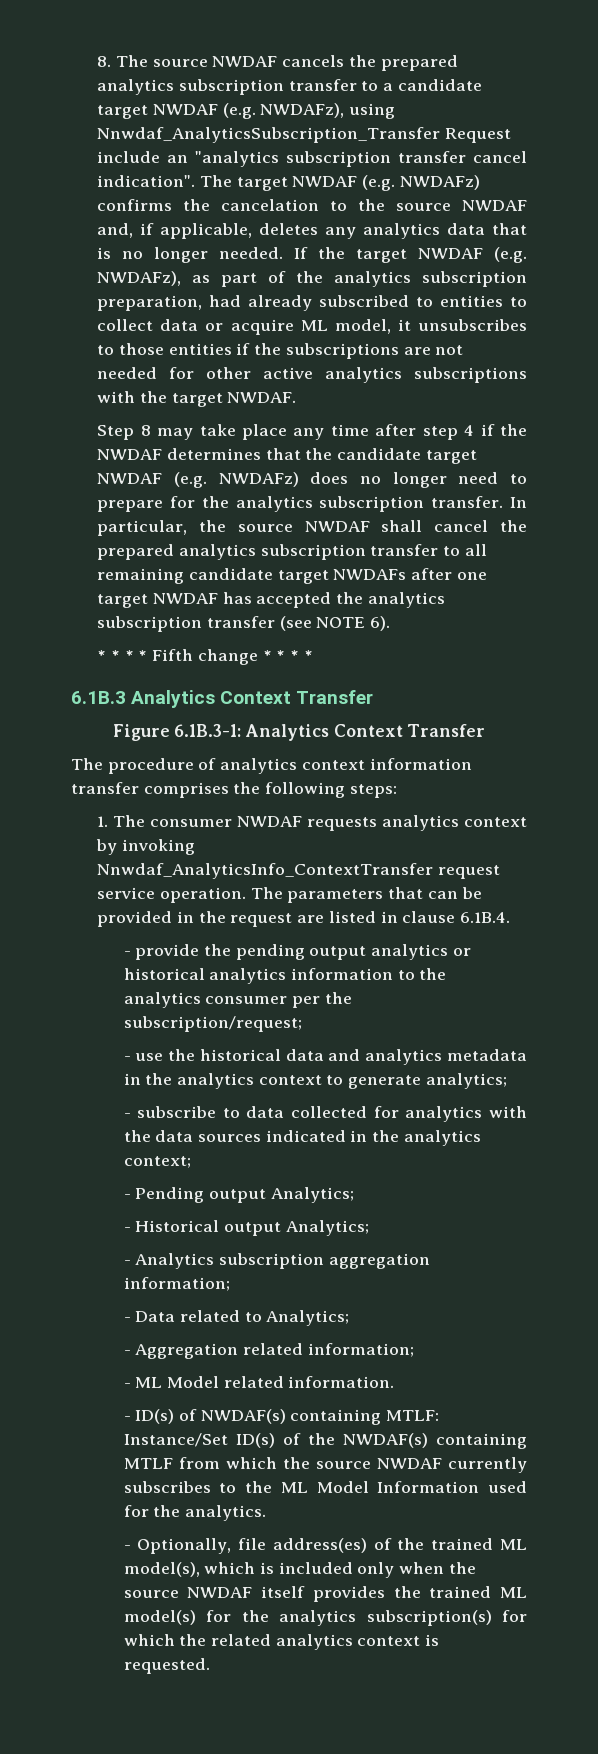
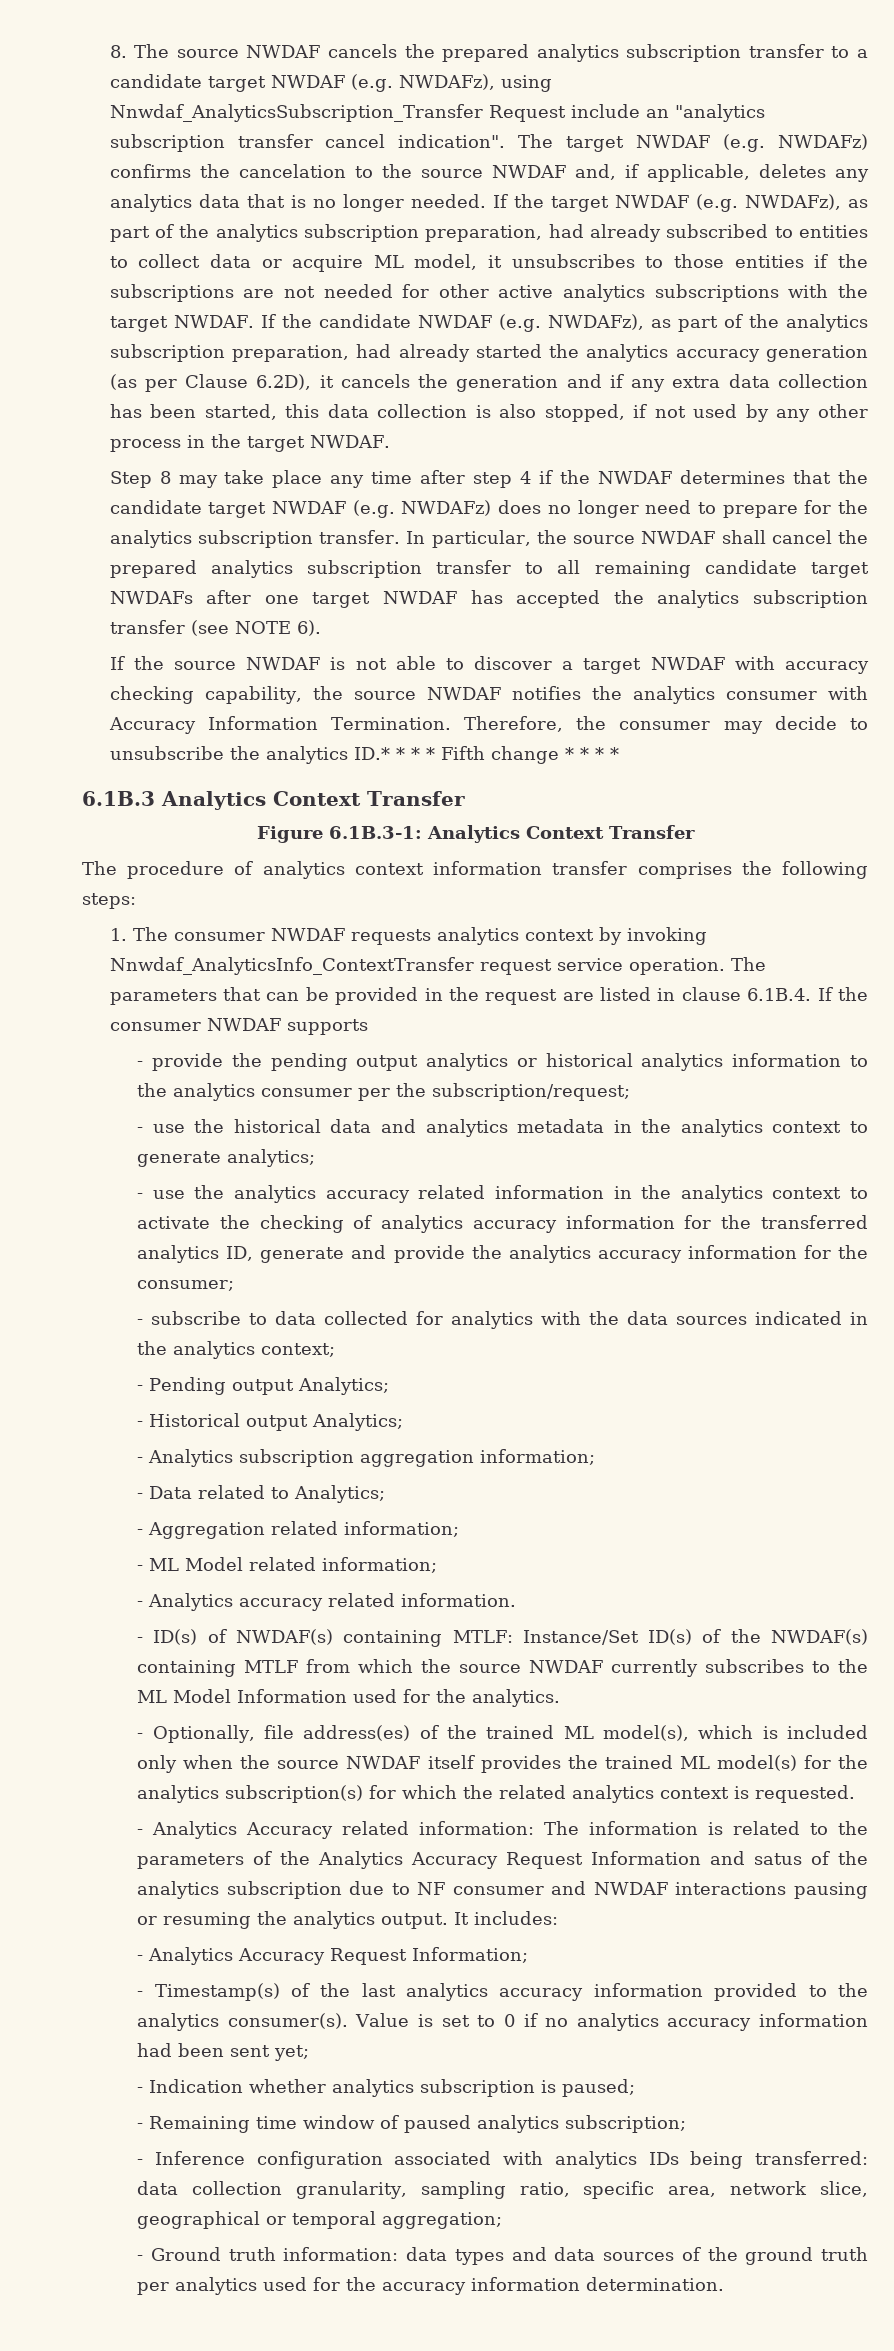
+ If the candidate NWDAF (e.g. NWDAFz), as part of the analytics subscription preparation, had already started the analytics accuracy generation (as per Clause 6.2D), it cancels the generation and if any extra data collection has been started, this data collection is also stopped, if not used by any other process in the target NWDAF.
- * * * * Fifth change * * * *
+ If the source NWDAF is not able to discover a target NWDAF with accuracy checking capability, the source NWDAF notifies the analytics consumer with Accuracy Information Termination. Therefore, the consumer may decide to unsubscribe the analytics ID.* * * * Fifth change * * * *
- The parameters that can be provided in the request are listed in clause 6.1B.4.
+ The parameters that can be provided in the request are listed in clause 6.1B.4. If the consumer NWDAF supports
+ - use the analytics accuracy related information in the analytics context to activate the checking of analytics accuracy information for the transferred analytics ID, generate and provide the analytics accuracy information for the consumer;
- - ML Model related information.
+ - ML Model related information;
+ - Analytics accuracy related information.
+ - Analytics Accuracy related information: The information is related to the parameters of the Analytics Accuracy Request Information and satus of the analytics subscription due to NF consumer and NWDAF interactions pausing or resuming the analytics output. It includes:
+ - Analytics Accuracy Request Information;
+ - Timestamp(s) of the last analytics accuracy information provided to the analytics consumer(s). Value is set to 0 if no analytics accuracy information had been sent yet;
+ - Indication whether analytics subscription is paused;
+ - Remaining time window of paused analytics subscription;
+ - Inference configuration associated with analytics IDs being transferred: data collection granularity, sampling ratio, specific area, network slice, geographical or temporal aggregation;
+ - Ground truth information: data types and data sources of the ground truth per analytics used for the accuracy information determination.

